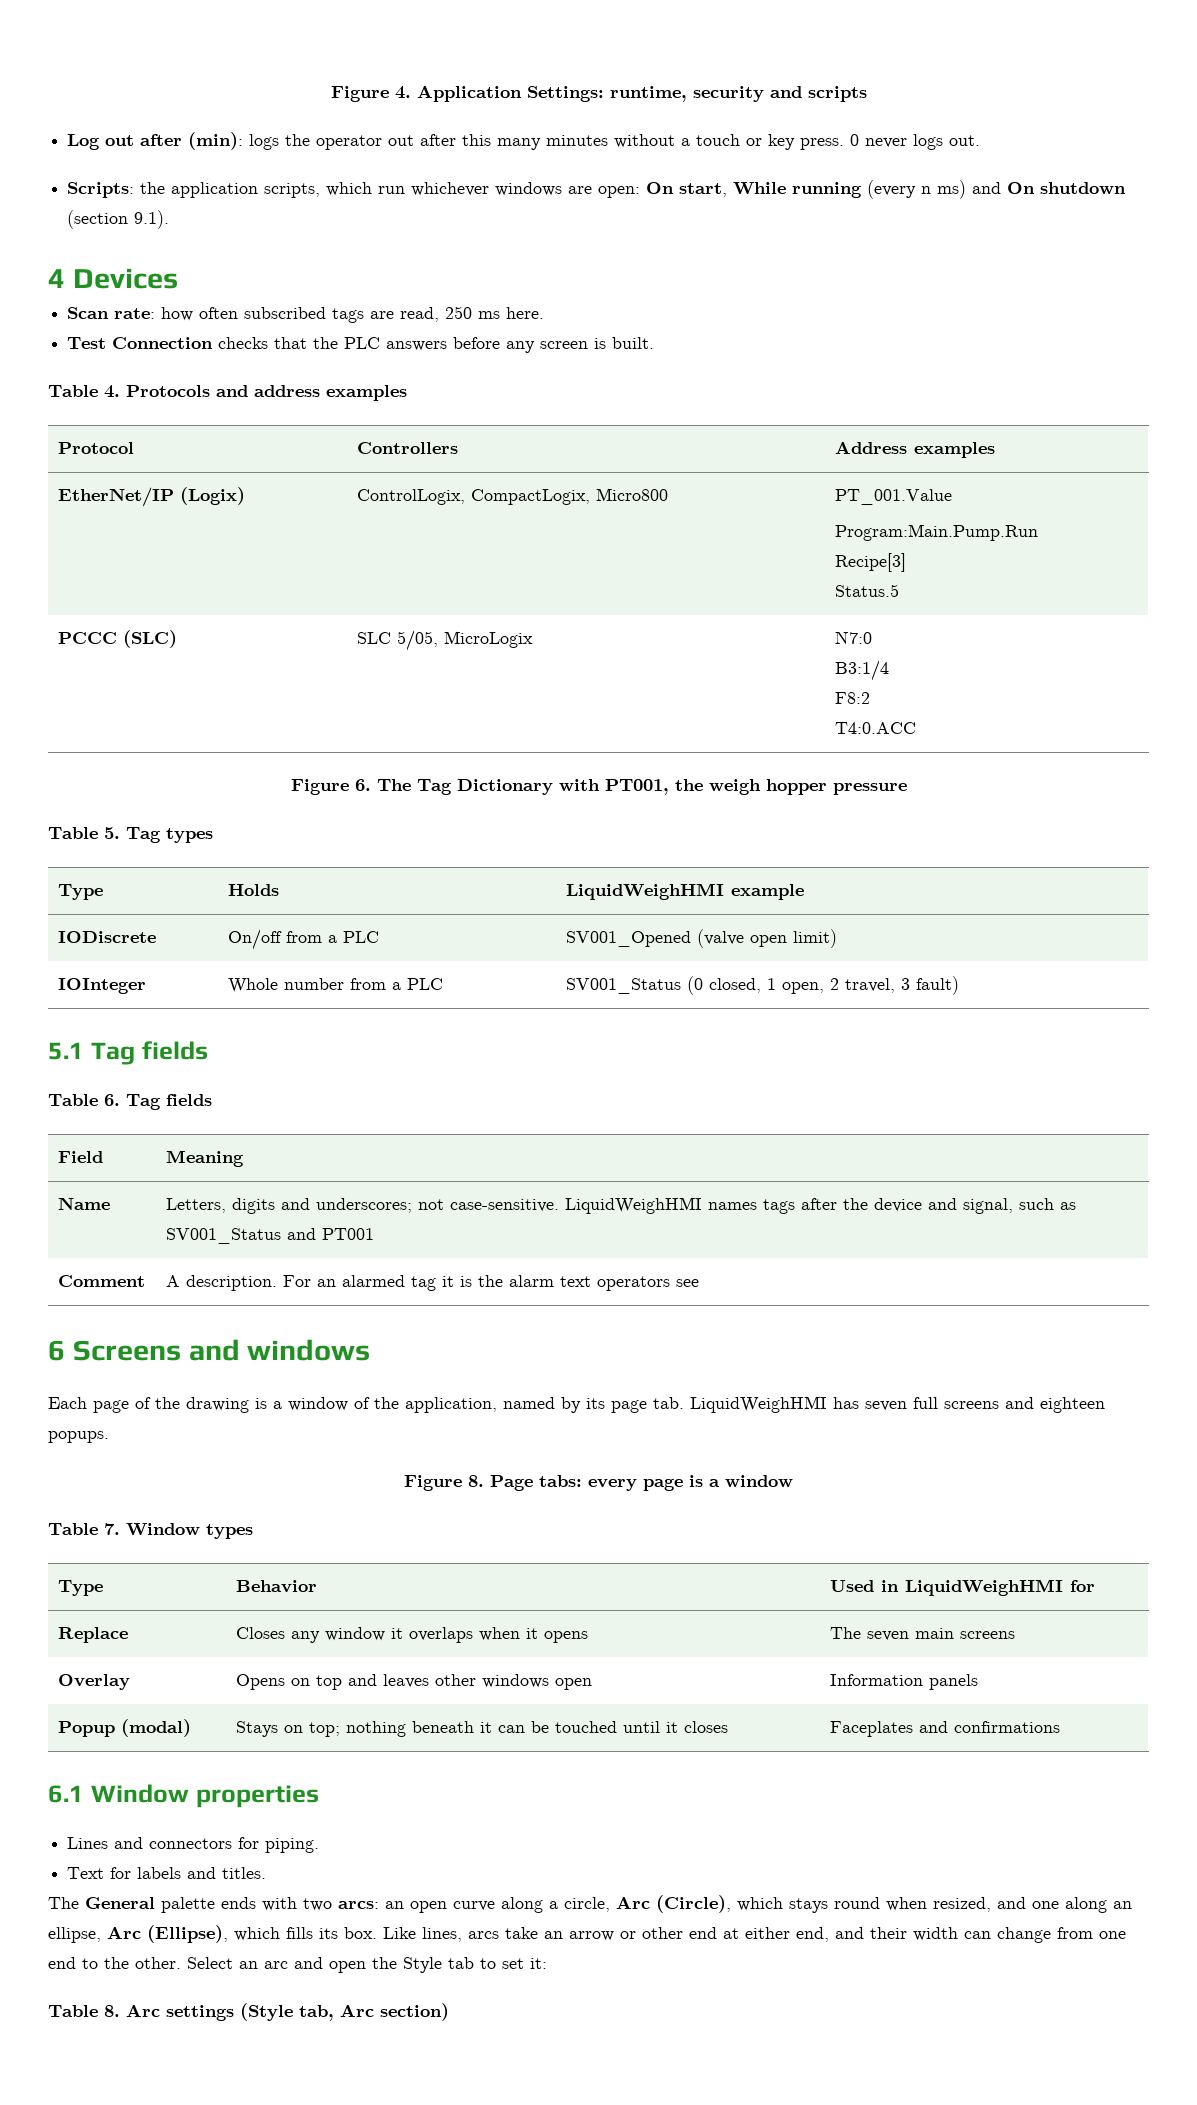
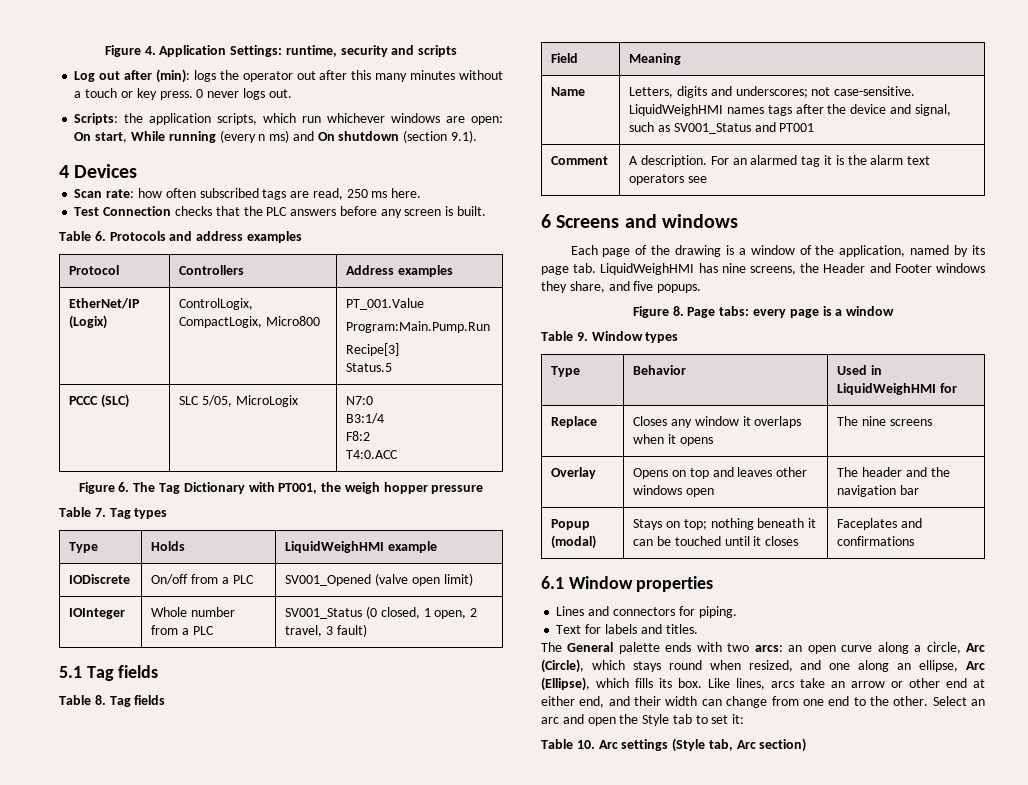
- Table 4. Protocols and address examples
+ Table 6. Protocols and address examples
- Table 5. Tag types
+ Table 7. Tag types
- Table 6. Tag fields
+ Table 8. Tag fields
- Each page of the drawing is a window of the application, named by its page tab. LiquidWeighHMI has seven full screens and eighteen popups.
+ Each page of the drawing is a window of the application, named by its page tab. LiquidWeighHMI has nine screens, the Header and Footer windows they share, and five popups.
- Table 7. Window types
+ Table 9. Window types
- Replace | Closes any window it overlaps when it opens | The seven main screens
+ Replace | Closes any window it overlaps when it opens | The nine screens
- Overlay | Opens on top and leaves other windows open | Information panels
+ Overlay | Opens on top and leaves other windows open | The header and the navigation bar
- Table 8. Arc settings (Style tab, Arc section)
+ Table 10. Arc settings (Style tab, Arc section)

